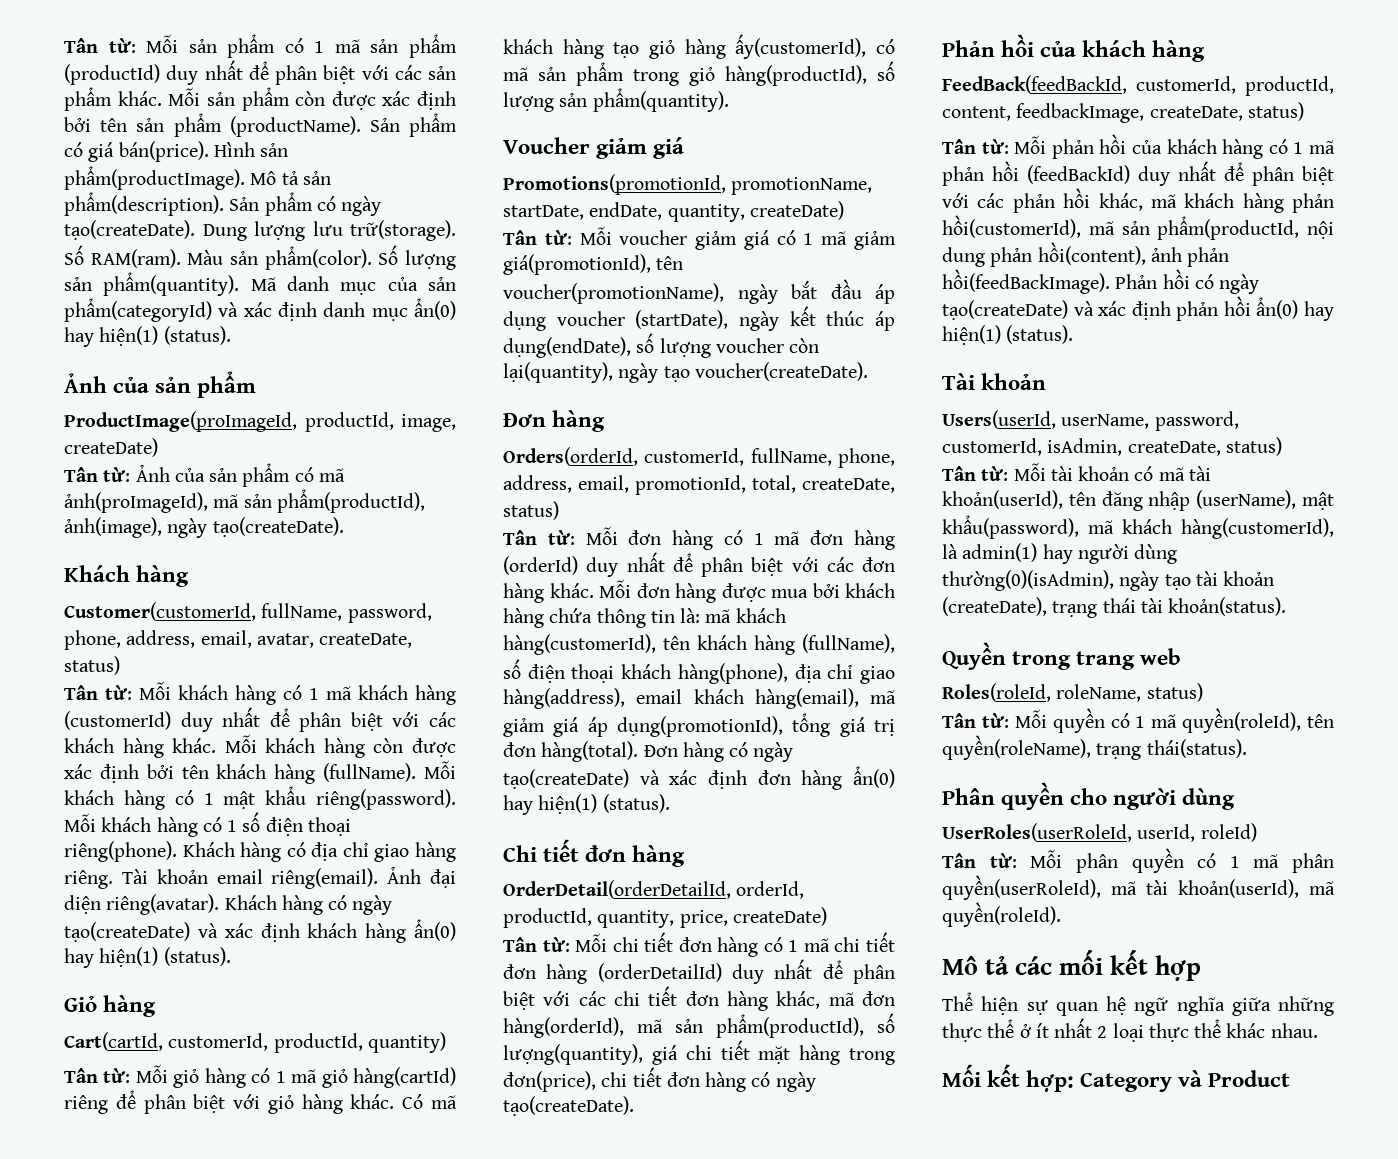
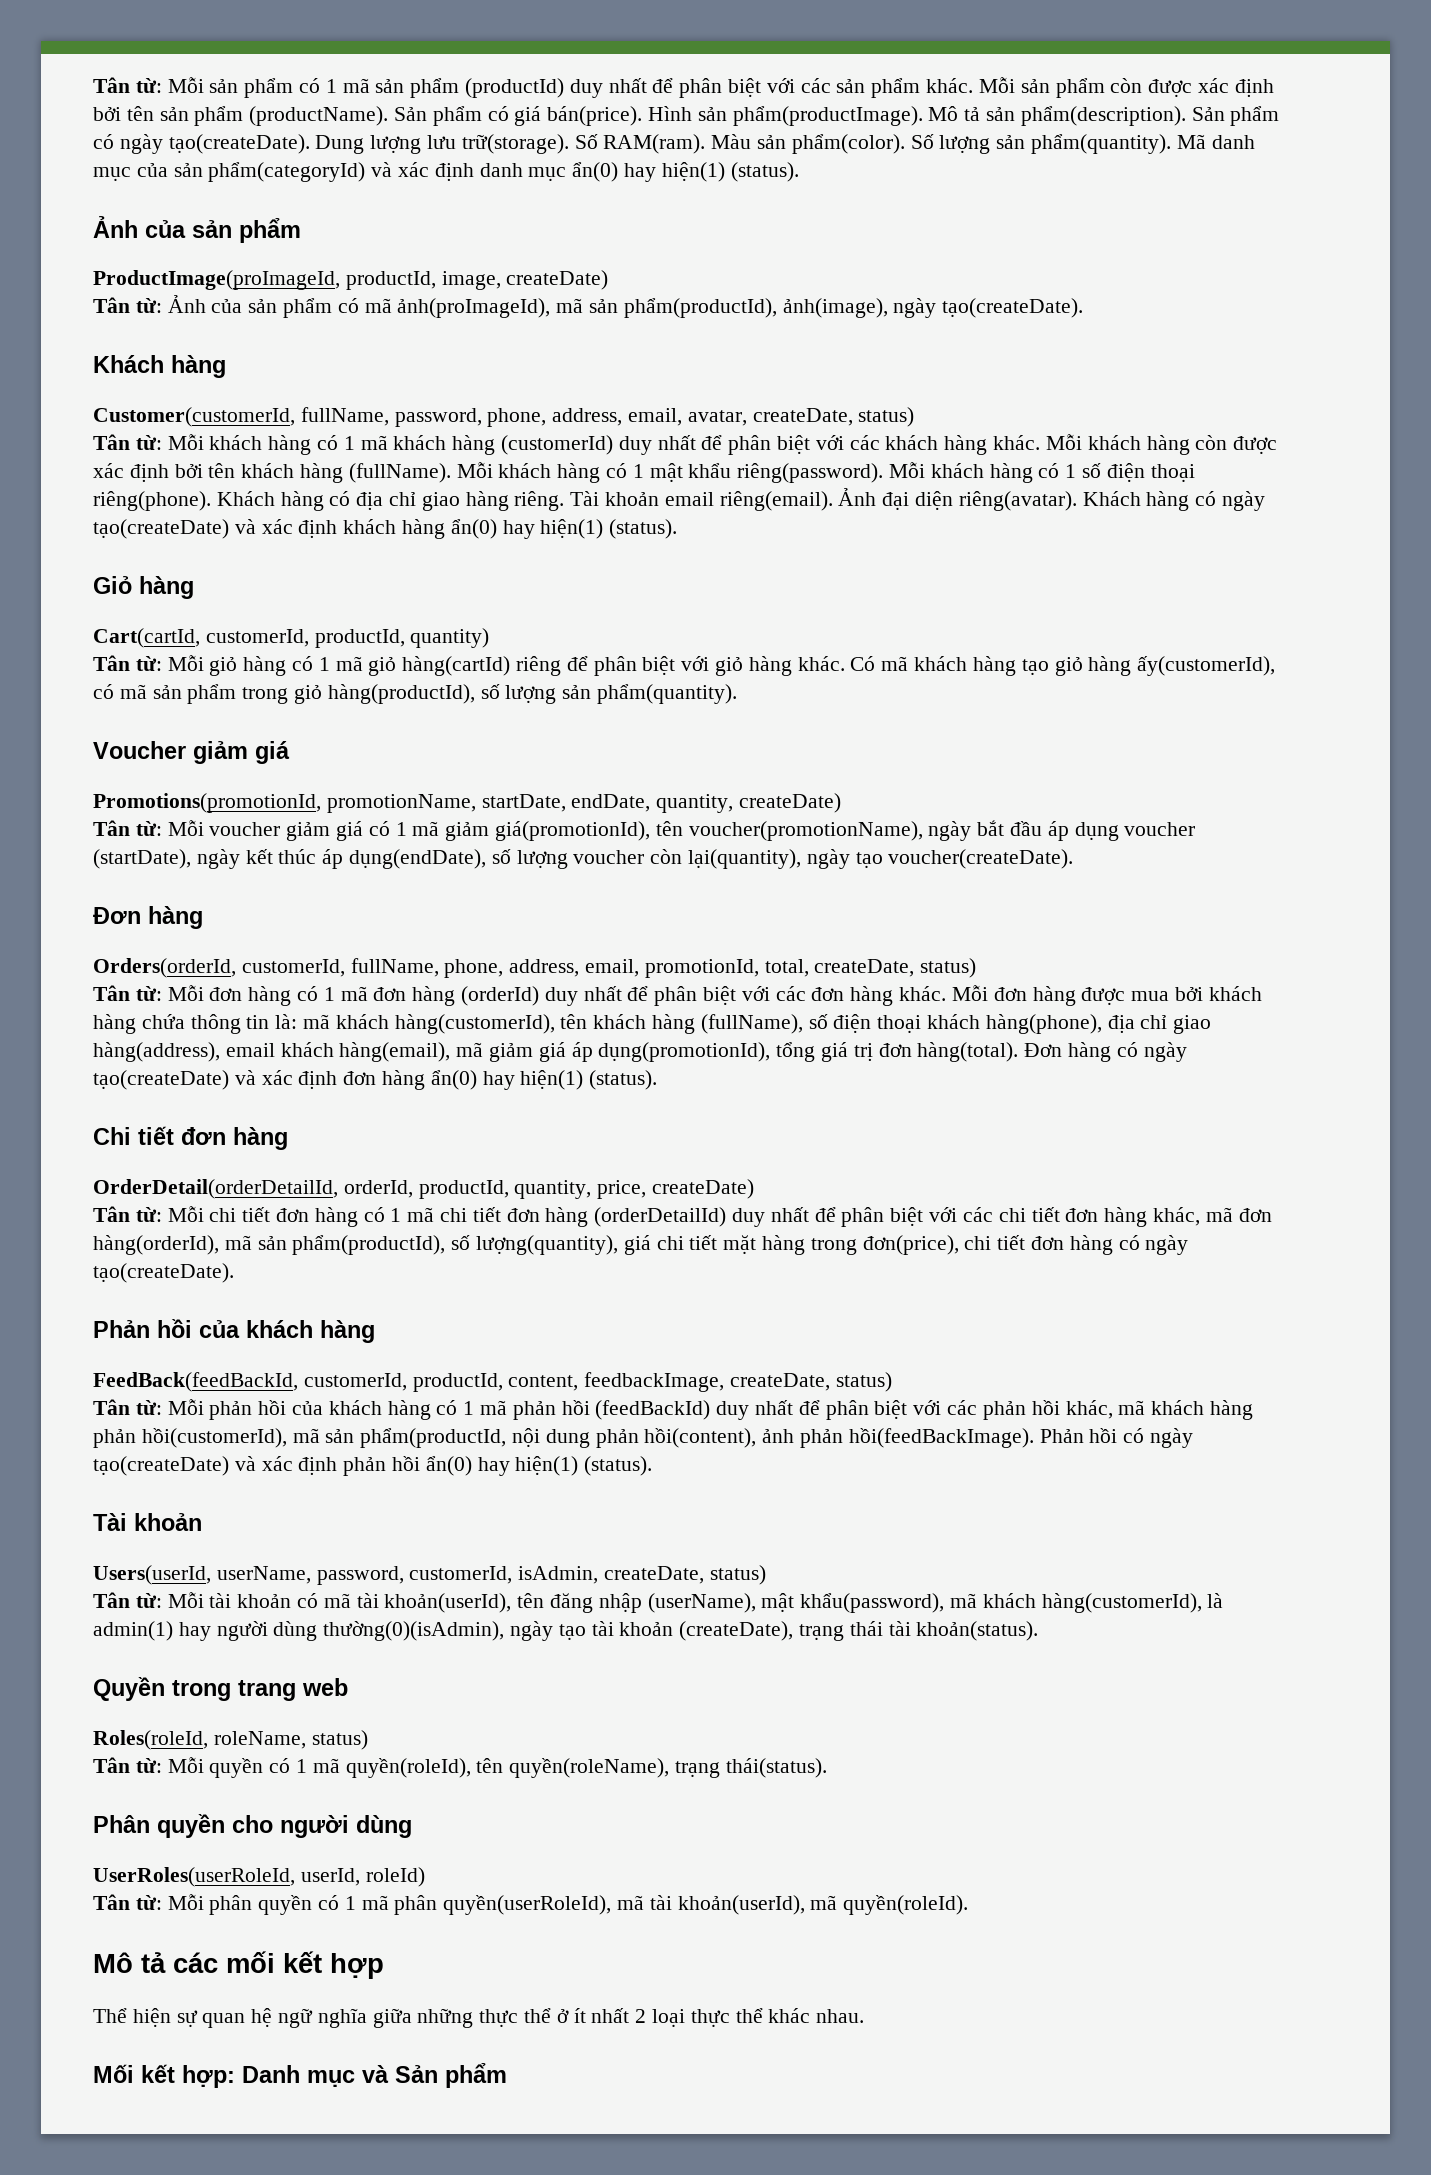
- Mối kết hợp: Category và Product
+ Mối kết hợp: Danh mục và Sản phẩm

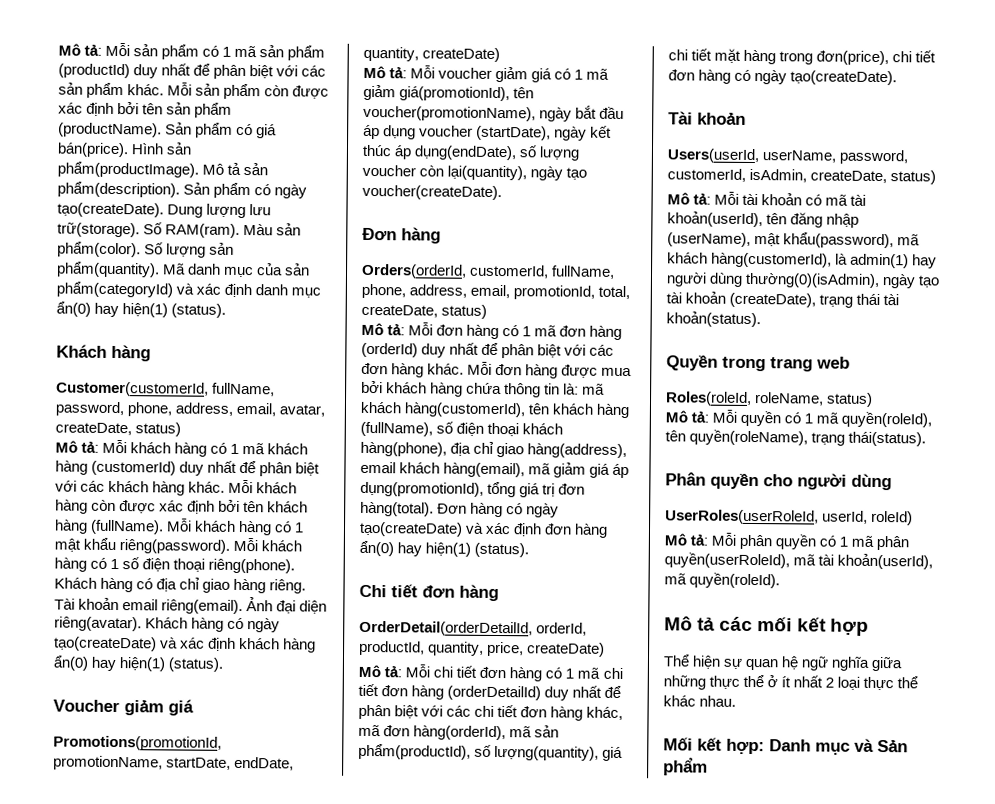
- Tân từ: Mỗi sản phẩm có 1 mã sản phẩm (productId) duy nhất để phân biệt với các sản phẩm khác.
+ Mô tả: Mỗi sản phẩm có 1 mã sản phẩm (productId) duy nhất để phân biệt với các sản phẩm khác.
  Mã danh mục của sản phẩm(categoryId) và xác định danh mục ẩn(0) hay hiện(1) (status).
- Ảnh của sản phẩm
- ProductImage(proImageId, productId, image, createDate)
- Tân từ: Ảnh của sản phẩm có mã ảnh(proImageId), mã sản phẩm(productId), ảnh(image), ngày tạo(createDate).
- Tân từ: Mỗi khách hàng có 1 mã khách hàng (customerId) duy nhất để phân biệt với các khách hàng khác.
+ Mô tả: Mỗi khách hàng có 1 mã khách hàng (customerId) duy nhất để phân biệt với các khách hàng khác.
- Giỏ hàng
- Cart(cartId, customerId, productId, quantity)
- Tân từ: Mỗi giỏ hàng có 1 mã giỏ hàng(cartId) riêng để phân biệt với giỏ hàng khác. Có mã khách hàng tạo giỏ hàng ấy(customerId), có mã sản phẩm trong giỏ hàng(productId), số lượng sản phẩm(quantity).
- Tân từ: Mỗi voucher giảm giá có 1 mã giảm giá(promotionId), tên voucher(promotionName), ngày bắt đầu áp dụng voucher (startDate), ngày kết thúc áp dụng(endDate), số lượng voucher còn lại(quantity), ngày tạo voucher(createDate).
+ Mô tả: Mỗi voucher giảm giá có 1 mã giảm giá(promotionId), tên voucher(promotionName), ngày bắt đầu áp dụng voucher (startDate), ngày kết thúc áp dụng(endDate), số lượng voucher còn lại(quantity), ngày tạo voucher(createDate).
- Tân từ: Mỗi đơn hàng có 1 mã đơn hàng (orderId) duy nhất để phân biệt với các đơn hàng khác.
+ Mô tả: Mỗi đơn hàng có 1 mã đơn hàng (orderId) duy nhất để phân biệt với các đơn hàng khác.
- Tân từ: Mỗi chi tiết đơn hàng có 1 mã chi tiết đơn hàng (orderDetailId) duy nhất để phân biệt với các chi tiết đơn hàng khác, mã đơn hàng(orderId), mã sản phẩm(productId), số lượng(quantity), giá chi tiết mặt hàng trong đơn(price), chi tiết đơn hàng có ngày tạo(createDate).
+ Mô tả: Mỗi chi tiết đơn hàng có 1 mã chi tiết đơn hàng (orderDetailId) duy nhất để phân biệt với các chi tiết đơn hàng khác, mã đơn hàng(orderId), mã sản phẩm(productId), số lượng(quantity), giá chi tiết mặt hàng trong đơn(price), chi tiết đơn hàng có ngày tạo(createDate).
- Phản hồi của khách hàng
- FeedBack(feedBackId, customerId, productId, content, feedbackImage, createDate, status)
- Tân từ: Mỗi phản hồi của khách hàng có 1 mã phản hồi (feedBackId) duy nhất để phân biệt với các phản hồi khác, mã khách hàng phản hồi(customerId), mã sản phẩm(productId, nội dung phản hồi(content), ảnh phản hồi(feedBackImage). Phản hồi có ngày tạo(createDate) và xác định phản hồi ẩn(0) hay hiện(1) (status).
- Tân từ: Mỗi tài khoản có mã tài khoản(userId), tên đăng nhập (userName), mật khẩu(password), mã khách hàng(customerId), là admin(1) hay người dùng thường(0)(isAdmin), ngày tạo tài khoản (createDate), trạng thái tài khoản(status).
+ Mô tả: Mỗi tài khoản có mã tài khoản(userId), tên đăng nhập (userName), mật khẩu(password), mã khách hàng(customerId), là admin(1) hay người dùng thường(0)(isAdmin), ngày tạo tài khoản (createDate), trạng thái tài khoản(status).
- Tân từ: Mỗi quyền có 1 mã quyền(roleId), tên quyền(roleName), trạng thái(status).
+ Mô tả: Mỗi quyền có 1 mã quyền(roleId), tên quyền(roleName), trạng thái(status).
- Tân từ: Mỗi phân quyền có 1 mã phân quyền(userRoleId), mã tài khoản(userId), mã quyền(roleId).
+ Mô tả: Mỗi phân quyền có 1 mã phân quyền(userRoleId), mã tài khoản(userId), mã quyền(roleId).

